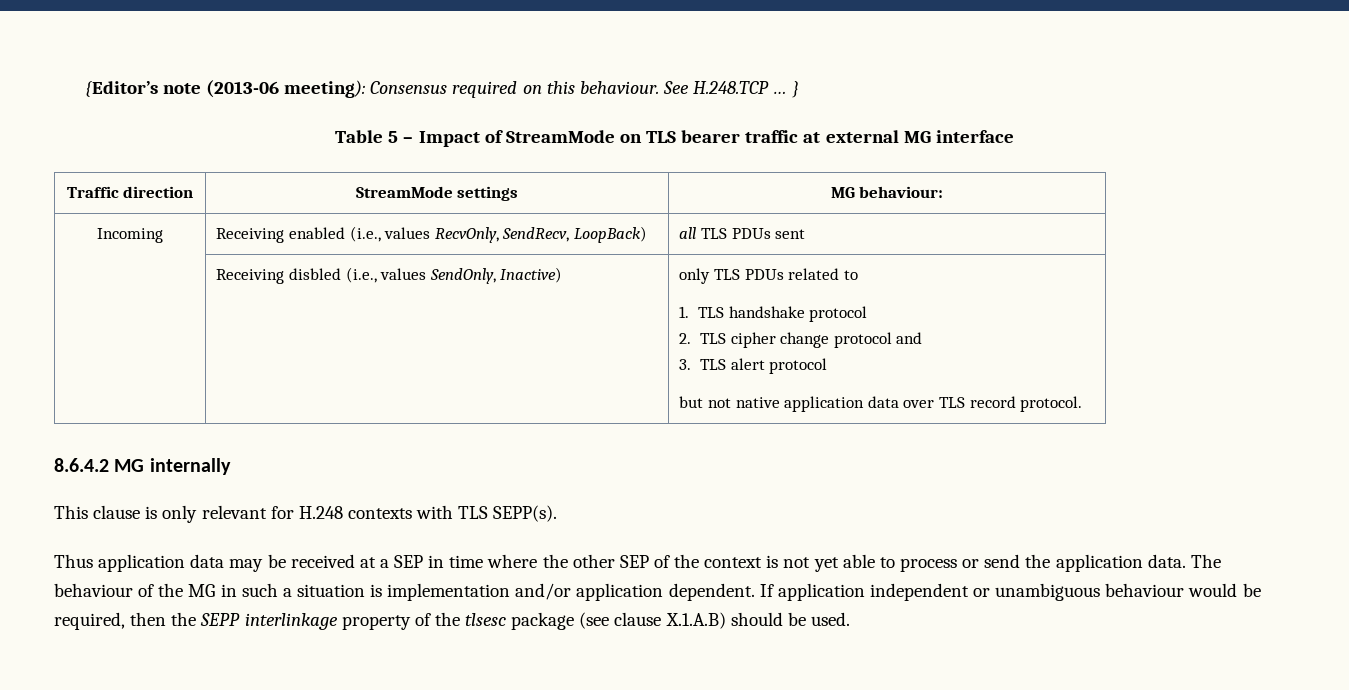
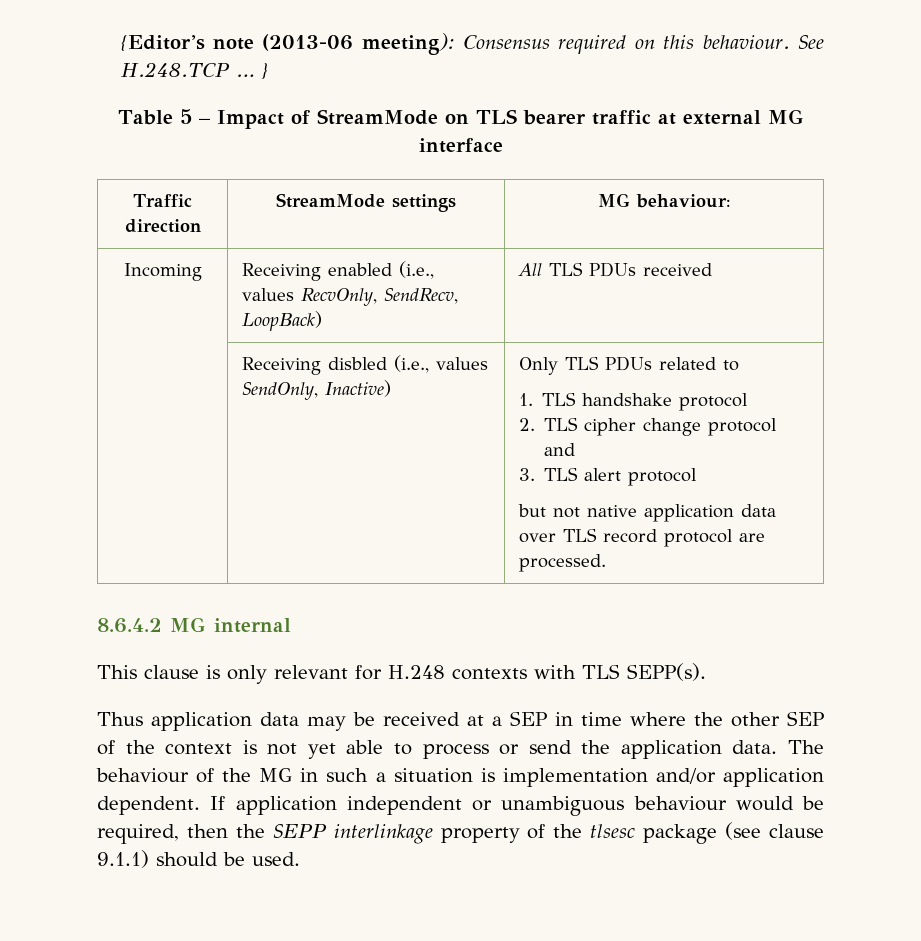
- Incoming | Receiving enabled (i.e., values RecvOnly, SendRecv, LoopBack) | all TLS PDUs sent
+ Incoming | Receiving enabled (i.e., values RecvOnly, SendRecv, LoopBack) | All TLS PDUs received
- | Receiving disbled (i.e., values SendOnly, Inactive) | only TLS PDUs related to
+ | Receiving disbled (i.e., values SendOnly, Inactive) | Only TLS PDUs related to
  1. TLS handshake protocol
  2. TLS cipher change protocol and
  3. TLS alert protocol
- but not native application data over TLS record protocol.
+ but not native application data over TLS record protocol are processed.
- 8.6.4.2 MG internally
+ 8.6.4.2 MG internal
- If application independent or unambiguous behaviour would be required, then the SEPP interlinkage property of the tlsesc package (see clause X.1.A.B) should be used.
+ If application independent or unambiguous behaviour would be required, then the SEPP interlinkage property of the tlsesc package (see clause 9.1.1) should be used.

